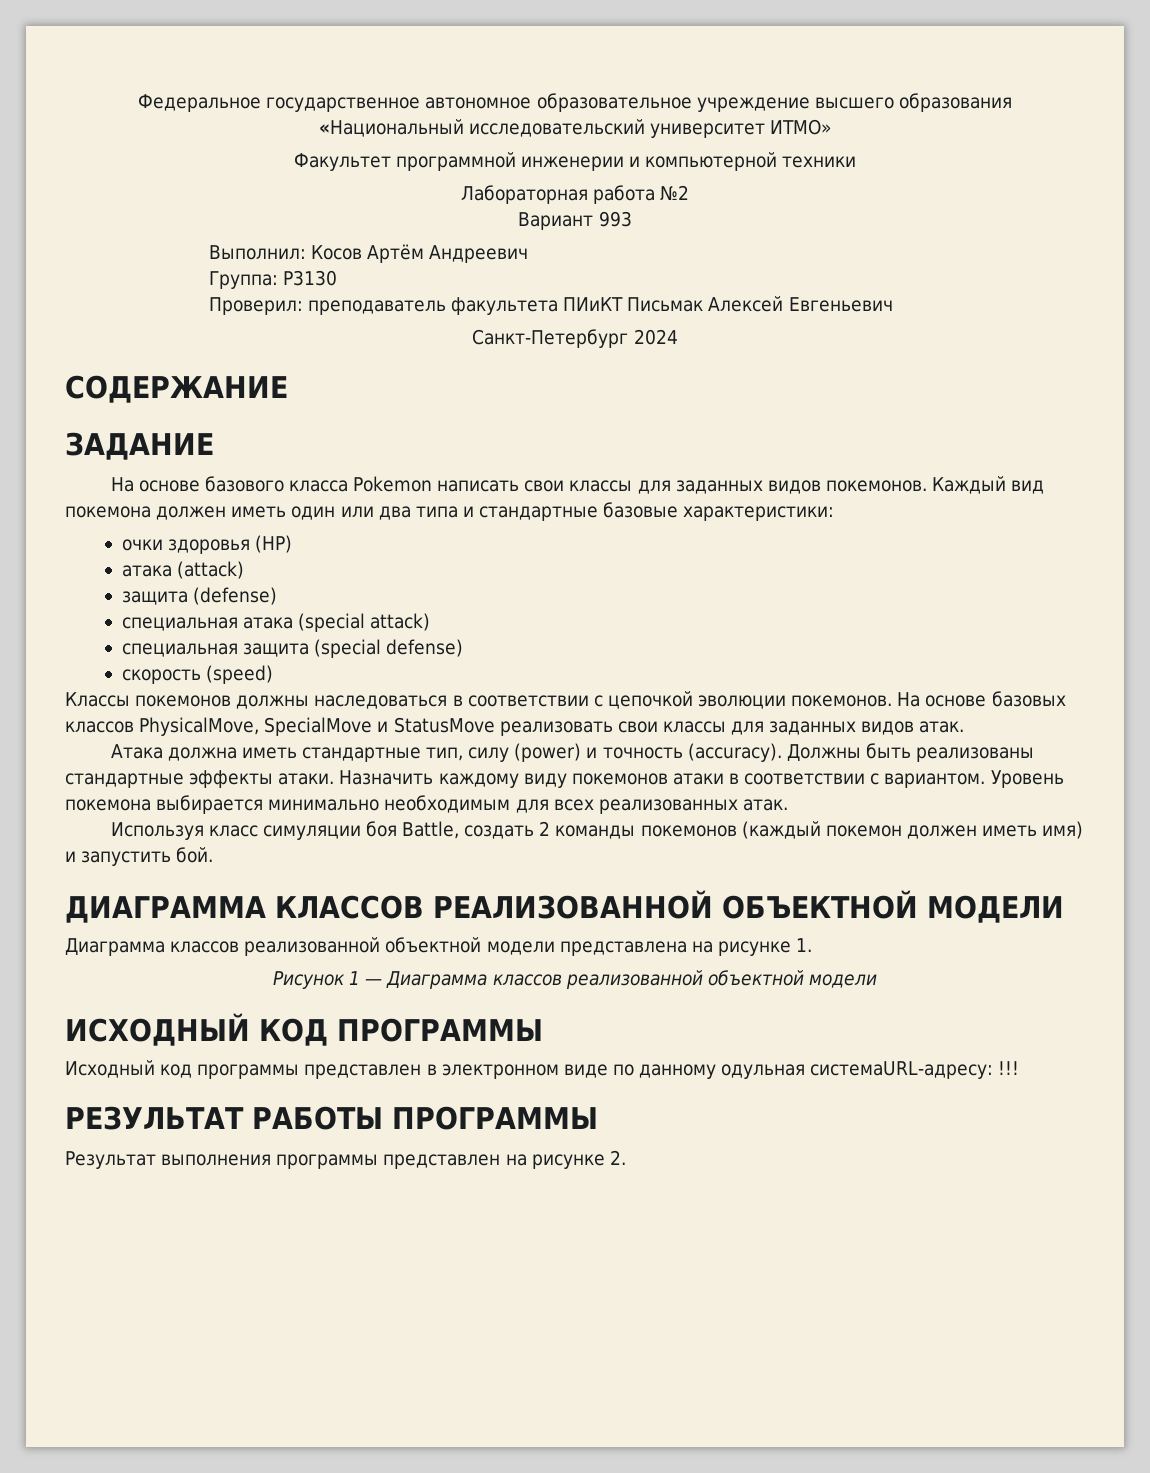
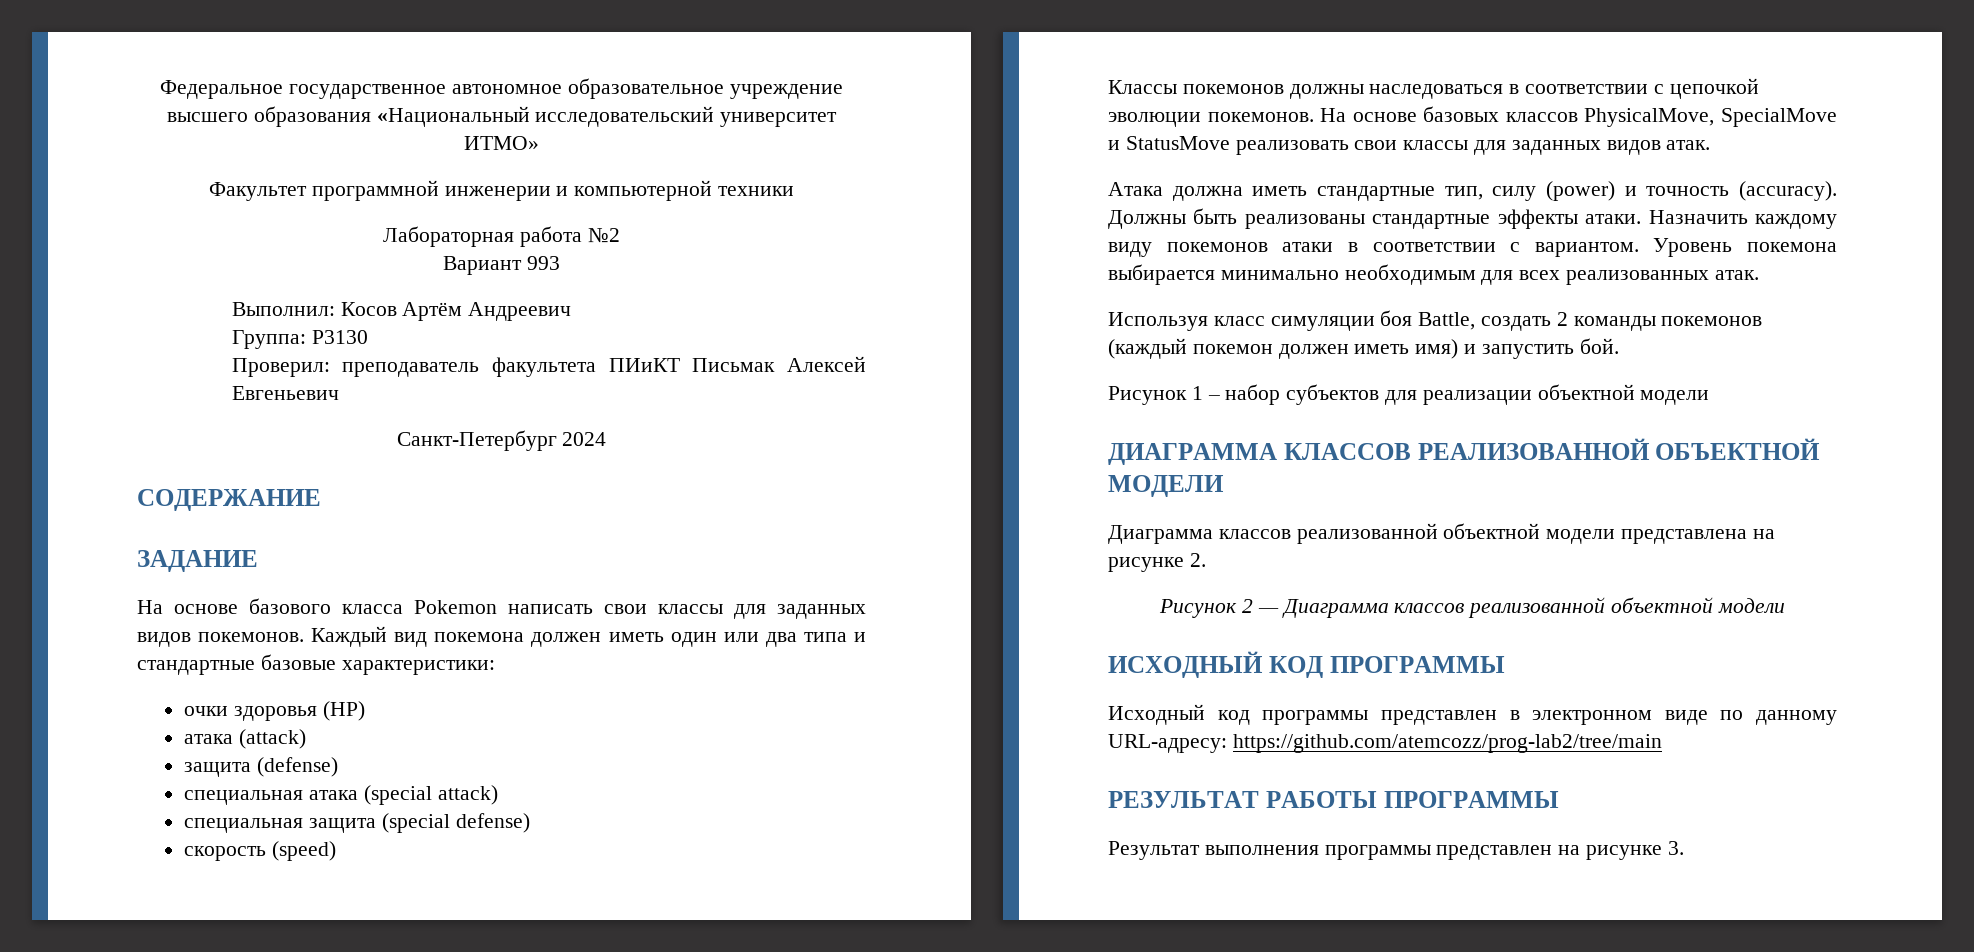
+ Рисунок 1 – набор субъектов для реализации объектной модели
- Диаграмма классов реализованной объектной модели представлена на рисунке 1.
- Рисунок 1 — Диаграмма классов реализованной объектной модели
+ Диаграмма классов реализованной объектной модели представлена на рисунке 2.
+ Рисунок 2 — Диаграмма классов реализованной объектной модели
- Исходный код программы представлен в электронном виде по данному одульная системаURL-адресу: !!!
+ Исходный код программы представлен в электронном виде по данному URL-адресу: https://github.com/atemcozz/prog-lab2/tree/main
- Результат выполнения программы представлен на рисунке 2.
+ Результат выполнения программы представлен на рисунке 3.

